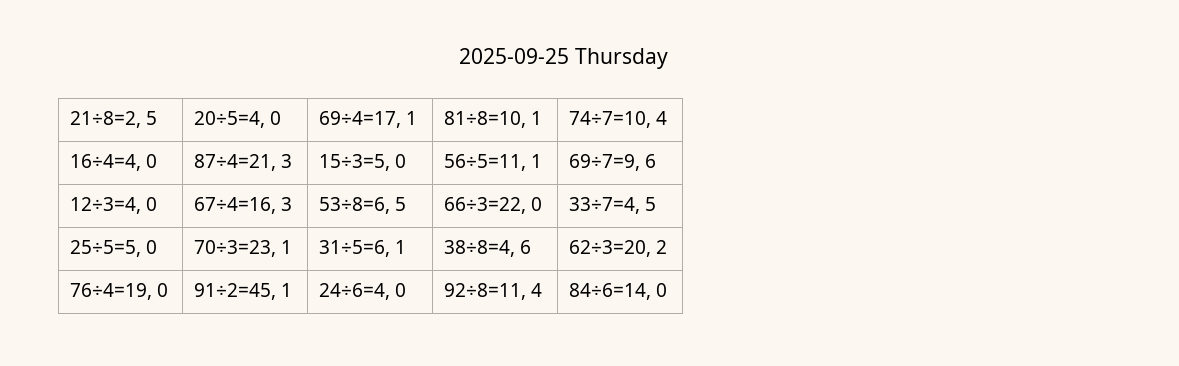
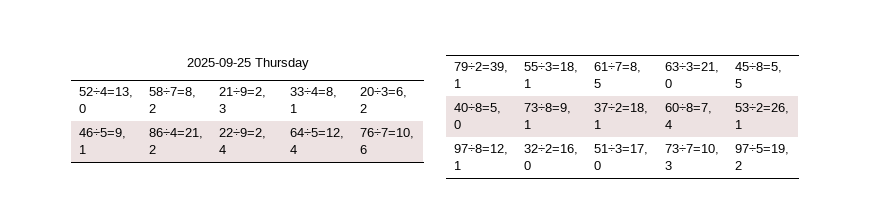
- 21÷8=2, 5 | 20÷5=4, 0 | 69÷4=17, 1 | 81÷8=10, 1 | 74÷7=10, 4
- 16÷4=4, 0 | 87÷4=21, 3 | 15÷3=5, 0 | 56÷5=11, 1 | 69÷7=9, 6
- 12÷3=4, 0 | 67÷4=16, 3 | 53÷8=6, 5 | 66÷3=22, 0 | 33÷7=4, 5
- 25÷5=5, 0 | 70÷3=23, 1 | 31÷5=6, 1 | 38÷8=4, 6 | 62÷3=20, 2
- 76÷4=19, 0 | 91÷2=45, 1 | 24÷6=4, 0 | 92÷8=11, 4 | 84÷6=14, 0
+ 52÷4=13, 0 | 58÷7=8, 2 | 21÷9=2, 3 | 33÷4=8, 1 | 20÷3=6, 2
+ 46÷5=9, 1 | 86÷4=21, 2 | 22÷9=2, 4 | 64÷5=12, 4 | 76÷7=10, 6
+ 79÷2=39, 1 | 55÷3=18, 1 | 61÷7=8, 5 | 63÷3=21, 0 | 45÷8=5, 5
+ 40÷8=5, 0 | 73÷8=9, 1 | 37÷2=18, 1 | 60÷8=7, 4 | 53÷2=26, 1
+ 97÷8=12, 1 | 32÷2=16, 0 | 51÷3=17, 0 | 73÷7=10, 3 | 97÷5=19, 2

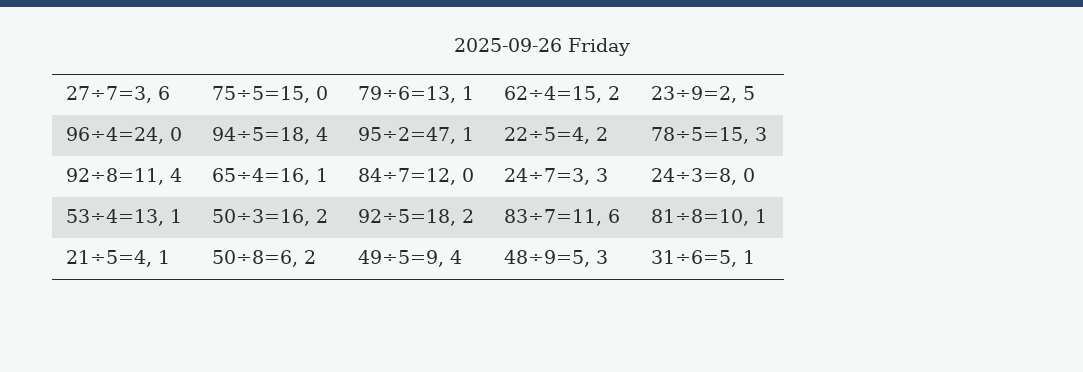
- 2025-09-25 Thursday
- 52÷4=13, 0 | 58÷7=8, 2 | 21÷9=2, 3 | 33÷4=8, 1 | 20÷3=6, 2
- 46÷5=9, 1 | 86÷4=21, 2 | 22÷9=2, 4 | 64÷5=12, 4 | 76÷7=10, 6
- 79÷2=39, 1 | 55÷3=18, 1 | 61÷7=8, 5 | 63÷3=21, 0 | 45÷8=5, 5
- 40÷8=5, 0 | 73÷8=9, 1 | 37÷2=18, 1 | 60÷8=7, 4 | 53÷2=26, 1
- 97÷8=12, 1 | 32÷2=16, 0 | 51÷3=17, 0 | 73÷7=10, 3 | 97÷5=19, 2
+ 2025-09-26 Friday
+ 27÷7=3, 6 | 75÷5=15, 0 | 79÷6=13, 1 | 62÷4=15, 2 | 23÷9=2, 5
+ 96÷4=24, 0 | 94÷5=18, 4 | 95÷2=47, 1 | 22÷5=4, 2 | 78÷5=15, 3
+ 92÷8=11, 4 | 65÷4=16, 1 | 84÷7=12, 0 | 24÷7=3, 3 | 24÷3=8, 0
+ 53÷4=13, 1 | 50÷3=16, 2 | 92÷5=18, 2 | 83÷7=11, 6 | 81÷8=10, 1
+ 21÷5=4, 1 | 50÷8=6, 2 | 49÷5=9, 4 | 48÷9=5, 3 | 31÷6=5, 1

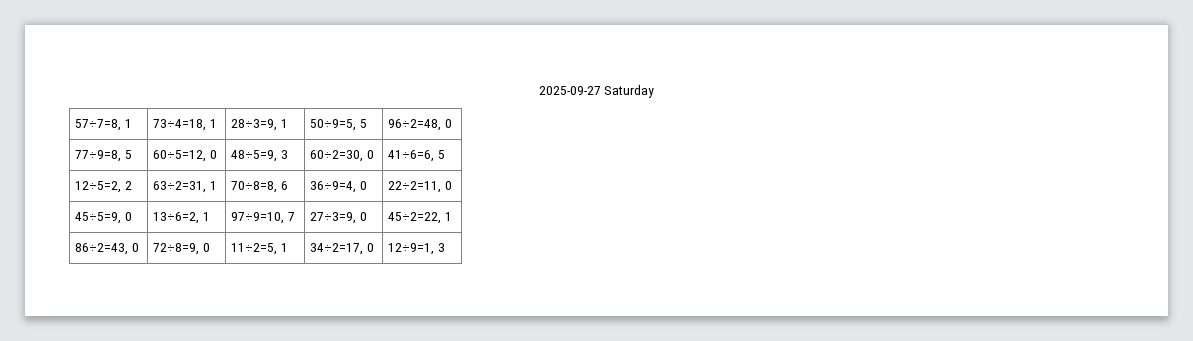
- 2025-09-26 Friday
- 27÷7=3, 6 | 75÷5=15, 0 | 79÷6=13, 1 | 62÷4=15, 2 | 23÷9=2, 5
- 96÷4=24, 0 | 94÷5=18, 4 | 95÷2=47, 1 | 22÷5=4, 2 | 78÷5=15, 3
- 92÷8=11, 4 | 65÷4=16, 1 | 84÷7=12, 0 | 24÷7=3, 3 | 24÷3=8, 0
- 53÷4=13, 1 | 50÷3=16, 2 | 92÷5=18, 2 | 83÷7=11, 6 | 81÷8=10, 1
- 21÷5=4, 1 | 50÷8=6, 2 | 49÷5=9, 4 | 48÷9=5, 3 | 31÷6=5, 1
+ 2025-09-27 Saturday
+ 57÷7=8, 1 | 73÷4=18, 1 | 28÷3=9, 1 | 50÷9=5, 5 | 96÷2=48, 0
+ 77÷9=8, 5 | 60÷5=12, 0 | 48÷5=9, 3 | 60÷2=30, 0 | 41÷6=6, 5
+ 12÷5=2, 2 | 63÷2=31, 1 | 70÷8=8, 6 | 36÷9=4, 0 | 22÷2=11, 0
+ 45÷5=9, 0 | 13÷6=2, 1 | 97÷9=10, 7 | 27÷3=9, 0 | 45÷2=22, 1
+ 86÷2=43, 0 | 72÷8=9, 0 | 11÷2=5, 1 | 34÷2=17, 0 | 12÷9=1, 3

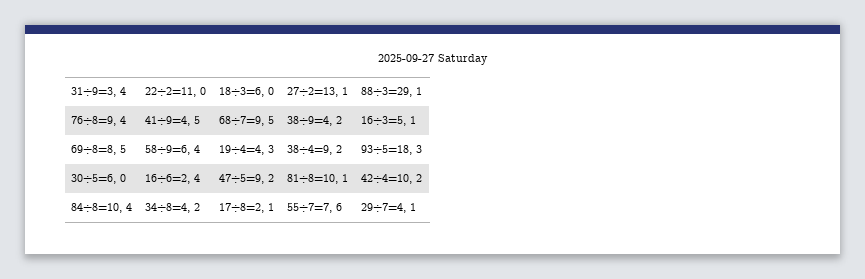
- 57÷7=8, 1 | 73÷4=18, 1 | 28÷3=9, 1 | 50÷9=5, 5 | 96÷2=48, 0
- 77÷9=8, 5 | 60÷5=12, 0 | 48÷5=9, 3 | 60÷2=30, 0 | 41÷6=6, 5
- 12÷5=2, 2 | 63÷2=31, 1 | 70÷8=8, 6 | 36÷9=4, 0 | 22÷2=11, 0
- 45÷5=9, 0 | 13÷6=2, 1 | 97÷9=10, 7 | 27÷3=9, 0 | 45÷2=22, 1
- 86÷2=43, 0 | 72÷8=9, 0 | 11÷2=5, 1 | 34÷2=17, 0 | 12÷9=1, 3
+ 31÷9=3, 4 | 22÷2=11, 0 | 18÷3=6, 0 | 27÷2=13, 1 | 88÷3=29, 1
+ 76÷8=9, 4 | 41÷9=4, 5 | 68÷7=9, 5 | 38÷9=4, 2 | 16÷3=5, 1
+ 69÷8=8, 5 | 58÷9=6, 4 | 19÷4=4, 3 | 38÷4=9, 2 | 93÷5=18, 3
+ 30÷5=6, 0 | 16÷6=2, 4 | 47÷5=9, 2 | 81÷8=10, 1 | 42÷4=10, 2
+ 84÷8=10, 4 | 34÷8=4, 2 | 17÷8=2, 1 | 55÷7=7, 6 | 29÷7=4, 1

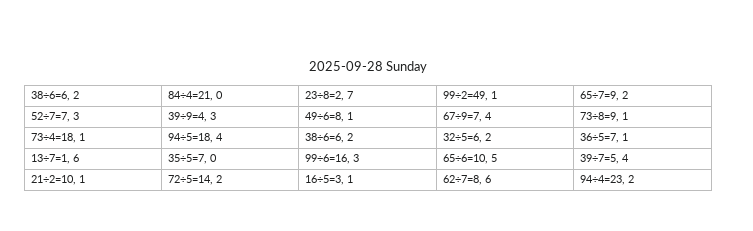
- 2025-09-27 Saturday
- 31÷9=3, 4 | 22÷2=11, 0 | 18÷3=6, 0 | 27÷2=13, 1 | 88÷3=29, 1
- 76÷8=9, 4 | 41÷9=4, 5 | 68÷7=9, 5 | 38÷9=4, 2 | 16÷3=5, 1
- 69÷8=8, 5 | 58÷9=6, 4 | 19÷4=4, 3 | 38÷4=9, 2 | 93÷5=18, 3
- 30÷5=6, 0 | 16÷6=2, 4 | 47÷5=9, 2 | 81÷8=10, 1 | 42÷4=10, 2
- 84÷8=10, 4 | 34÷8=4, 2 | 17÷8=2, 1 | 55÷7=7, 6 | 29÷7=4, 1
+ 2025-09-28 Sunday
+ 38÷6=6, 2 | 84÷4=21, 0 | 23÷8=2, 7 | 99÷2=49, 1 | 65÷7=9, 2
+ 52÷7=7, 3 | 39÷9=4, 3 | 49÷6=8, 1 | 67÷9=7, 4 | 73÷8=9, 1
+ 73÷4=18, 1 | 94÷5=18, 4 | 38÷6=6, 2 | 32÷5=6, 2 | 36÷5=7, 1
+ 13÷7=1, 6 | 35÷5=7, 0 | 99÷6=16, 3 | 65÷6=10, 5 | 39÷7=5, 4
+ 21÷2=10, 1 | 72÷5=14, 2 | 16÷5=3, 1 | 62÷7=8, 6 | 94÷4=23, 2

